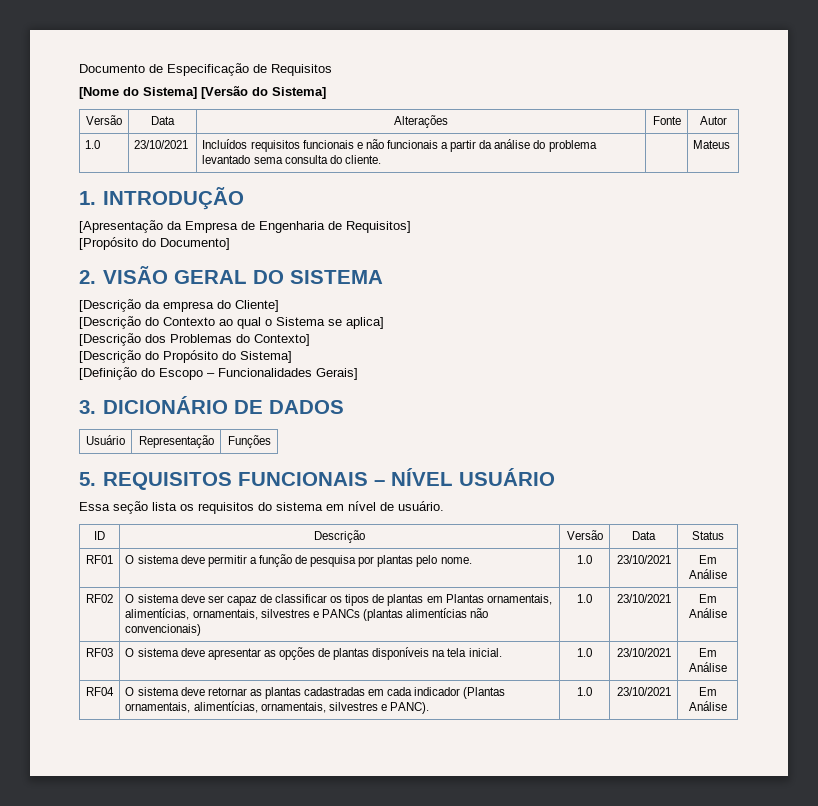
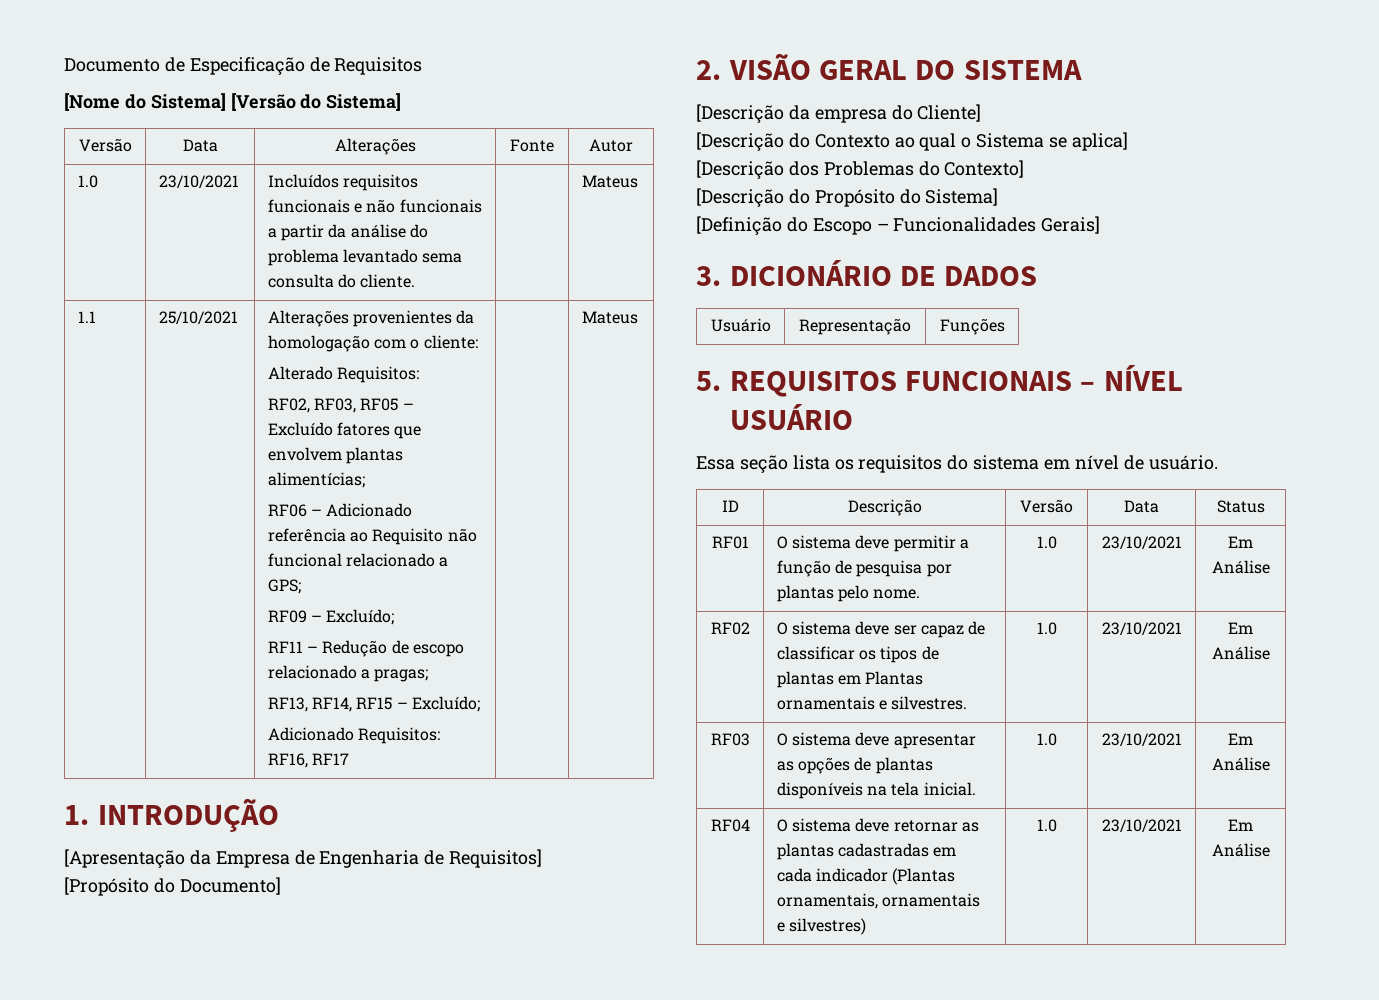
+ 1.1 | 25/10/2021 | Alterações provenientes da homologação com o cliente:
+ Alterado Requisitos:
+ RF02, RF03, RF05 – Excluído fatores que envolvem plantas alimentícias;
+ RF06 – Adicionado referência ao Requisito não funcional relacionado a GPS;
+ RF09 – Excluído;
+ RF11 – Redução de escopo relacionado a pragas;
+ RF13, RF14, RF15 – Excluído;
+ Adicionado Requisitos: RF16, RF17 | | Mateus
- RF02 | O sistema deve ser capaz de classificar os tipos de plantas em Plantas ornamentais, alimentícias, ornamentais, silvestres e PANCs (plantas alimentícias não convencionais) | 1.0 | 23/10/2021 | Em Análise
+ RF02 | O sistema deve ser capaz de classificar os tipos de plantas em Plantas ornamentais e silvestres. | 1.0 | 23/10/2021 | Em Análise
- RF04 | O sistema deve retornar as plantas cadastradas em cada indicador (Plantas ornamentais, alimentícias, ornamentais, silvestres e PANC). | 1.0 | 23/10/2021 | Em Análise
+ RF04 | O sistema deve retornar as plantas cadastradas em cada indicador (Plantas ornamentais, ornamentais e silvestres) | 1.0 | 23/10/2021 | Em Análise

